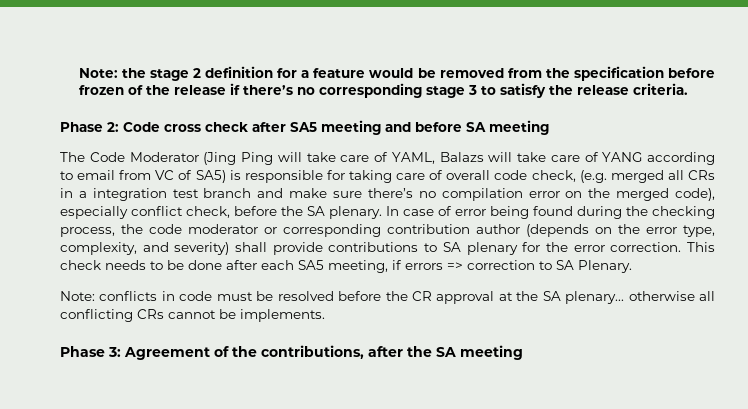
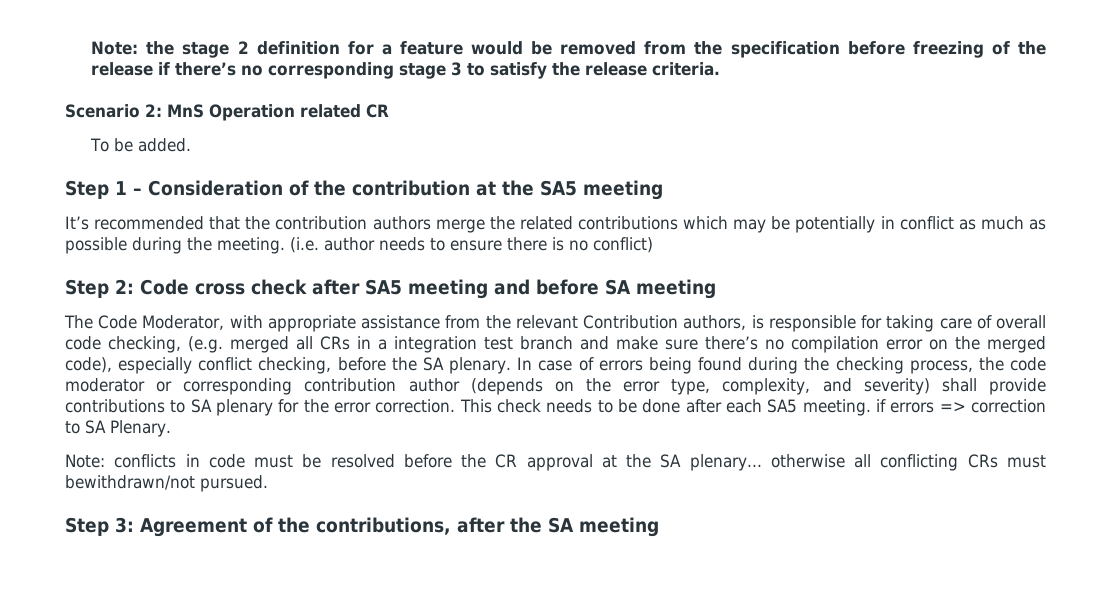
- Note: the stage 2 definition for a feature would be removed from the specification before frozen of the release if there’s no corresponding stage 3 to satisfy the release criteria.
+ Note: the stage 2 definition for a feature would be removed from the specification before freezing of the release if there’s no corresponding stage 3 to satisfy the release criteria.
- Phase 2: Code cross check after SA5 meeting and before SA meeting
+ Scenario 2: MnS Operation related CR
+ To be added.
+ Step 1 – Consideration of the contribution at the SA5 meeting
+ It’s recommended that the contribution authors merge the related contributions which may be potentially in conflict as much as possible during the meeting. (i.e. author needs to ensure there is no conflict)
+ Step 2: Code cross check after SA5 meeting and before SA meeting
- The Code Moderator (Jing Ping will take care of YAML, Balazs will take care of YANG according to email from VC of SA5) is responsible for taking care of overall code check, (e.g. merged all CRs in a integration test branch and make sure there’s no compilation error on the merged code), especially conflict check, before the SA plenary.
+ The Code Moderator, with appropriate assistance from the relevant Contribution authors, is responsible for taking care of overall code checking, (e.g. merged all CRs in a integration test branch and make sure there’s no compilation error on the merged code), especially conflict checking, before the SA plenary.
- In case of error being found during the checking process, the code moderator or corresponding contribution author (depends on the error type, complexity, and severity) shall provide contributions to SA plenary for the error correction.
+ In case of errors being found during the checking process, the code moderator or corresponding contribution author (depends on the error type, complexity, and severity) shall provide contributions to SA plenary for the error correction.
- This check needs to be done after each SA5 meeting, if errors => correction to SA Plenary.
+ This check needs to be done after each SA5 meeting. if errors => correction to SA Plenary.
- Note: conflicts in code must be resolved before the CR approval at the SA plenary... otherwise all conflicting CRs cannot be implements.
- Phase 3: Agreement of the contributions, after the SA meeting
+ Note: conflicts in code must be resolved before the CR approval at the SA plenary... otherwise all conflicting CRs must bewithdrawn/not pursued.
+ Step 3: Agreement of the contributions, after the SA meeting

